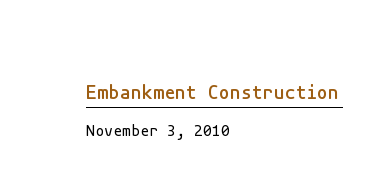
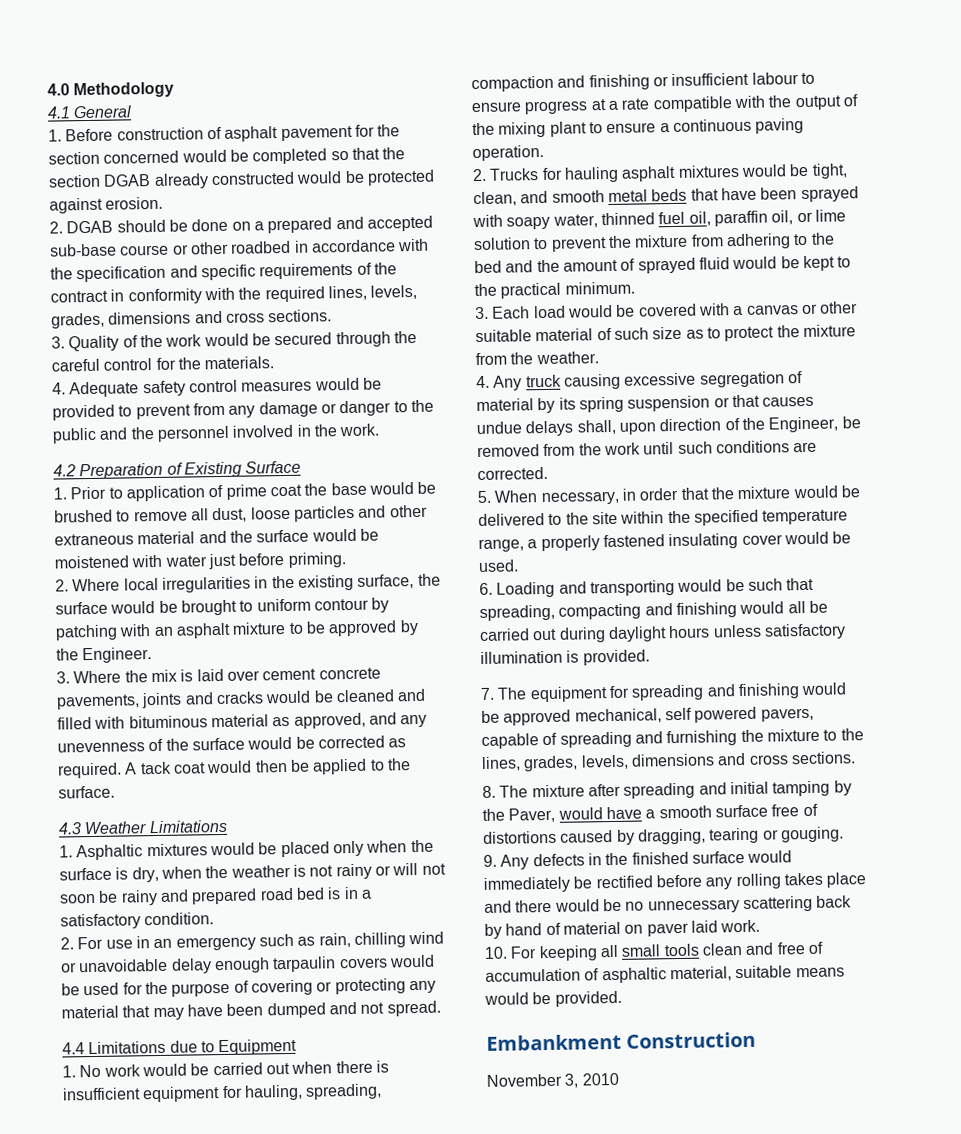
+ 4.0 Methodology
+ 4.1 General
+ 1. Before construction of asphalt pavement for the section concerned would be completed so that the section DGAB already constructed would be protected against erosion.
+ 2. DGAB should be done on a prepared and accepted sub-base course or other roadbed in accordance with the specification and specific requirements of the contract in conformity with the required lines, levels, grades, dimensions and cross sections.
+ 3. Quality of the work would be secured through the careful control for the materials.
+ 4. Adequate safety control measures would be provided to prevent from any damage or danger to the public and the personnel involved in the work.
+ 4.2 Preparation of Existing Surface
+ 1. Prior to application of prime coat the base would be brushed to remove all dust, loose particles and other extraneous material and the surface would be moistened with water just before priming.
+ 2. Where local irregularities in the existing surface, the surface would be brought to uniform contour by patching with an asphalt mixture to be approved by the Engineer.
+ 3. Where the mix is laid over cement concrete pavements, joints and cracks would be cleaned and filled with bituminous material as approved, and any unevenness of the surface would be corrected as required. A tack coat would then be applied to the surface.
+ 4.3 Weather Limitations
+ 1. Asphaltic mixtures would be placed only when the surface is dry, when the weather is not rainy or will not soon be rainy and prepared road bed is in a satisfactory condition.
+ 2. For use in an emergency such as rain, chilling wind or unavoidable delay enough tarpaulin covers would be used for the purpose of covering or protecting any material that may have been dumped and not spread.
+ 4.4 Limitations due to Equipment
+ 1. No work would be carried out when there is insufficient equipment for hauling, spreading, compaction and finishing or insufficient labour to ensure progress at a rate compatible with the output of the mixing plant to ensure a continuous paving operation.
+ 2. Trucks for hauling asphalt mixtures would be tight, clean, and smooth metal beds that have been sprayed with soapy water, thinned fuel oil, paraffin oil, or lime solution to prevent the mixture from adhering to the bed and the amount of sprayed fluid would be kept to the practical minimum.
+ 3. Each load would be covered with a canvas or other suitable material of such size as to protect the mixture from the weather.
+ 4. Any truck causing excessive segregation of material by its spring suspension or that causes undue delays shall, upon direction of the Engineer, be removed from the work until such conditions are corrected.
+ 5. When necessary, in order that the mixture would be delivered to the site within the specified temperature range, a properly fastened insulating cover would be used.
+ 6. Loading and transporting would be such that spreading, compacting and finishing would all be carried out during daylight hours unless satisfactory illumination is provided.
+ 7. The equipment for spreading and finishing would be approved mechanical, self powered pavers, capable of spreading and furnishing the mixture to the lines, grades, levels, dimensions and cross sections.
+ 8. The mixture after spreading and initial tamping by the Paver, would have a smooth surface free of distortions caused by dragging, tearing or gouging.
+ 9. Any defects in the finished surface would immediately be rectified before any rolling takes place and there would be no unnecessary scattering back by hand of material on paver laid work.
+ 10. For keeping all small tools clean and free of accumulation of asphaltic material, suitable means would be provided.

